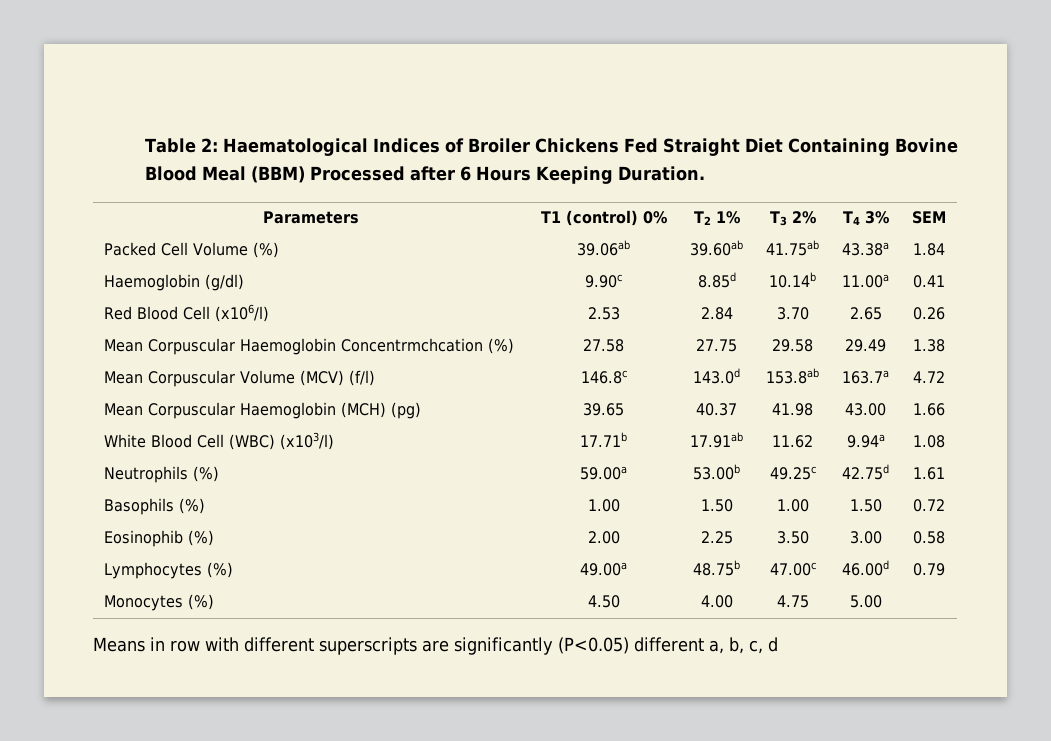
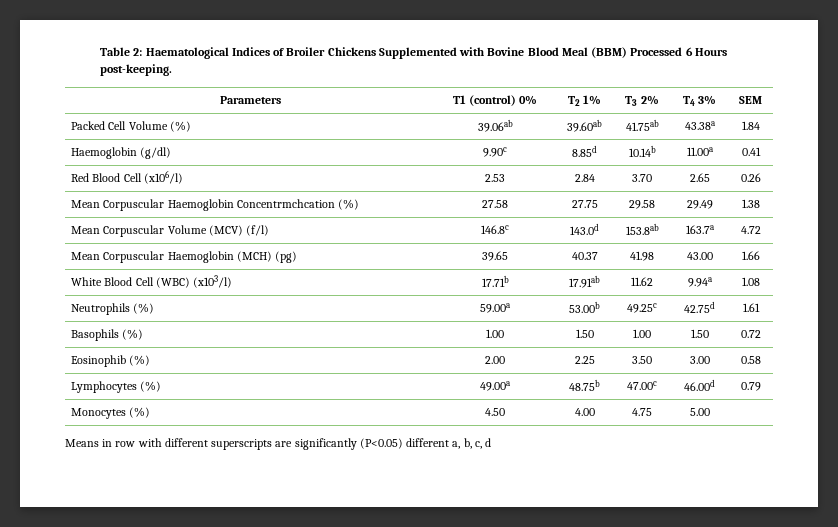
- Table 2: Haematological Indices of Broiler Chickens Fed Straight Diet Containing Bovine Blood Meal (BBM) Processed after 6 Hours Keeping Duration.
+ Table 2: Haematological Indices of Broiler Chickens Supplemented with Bovine Blood Meal (BBM) Processed 6 Hours post-keeping.

